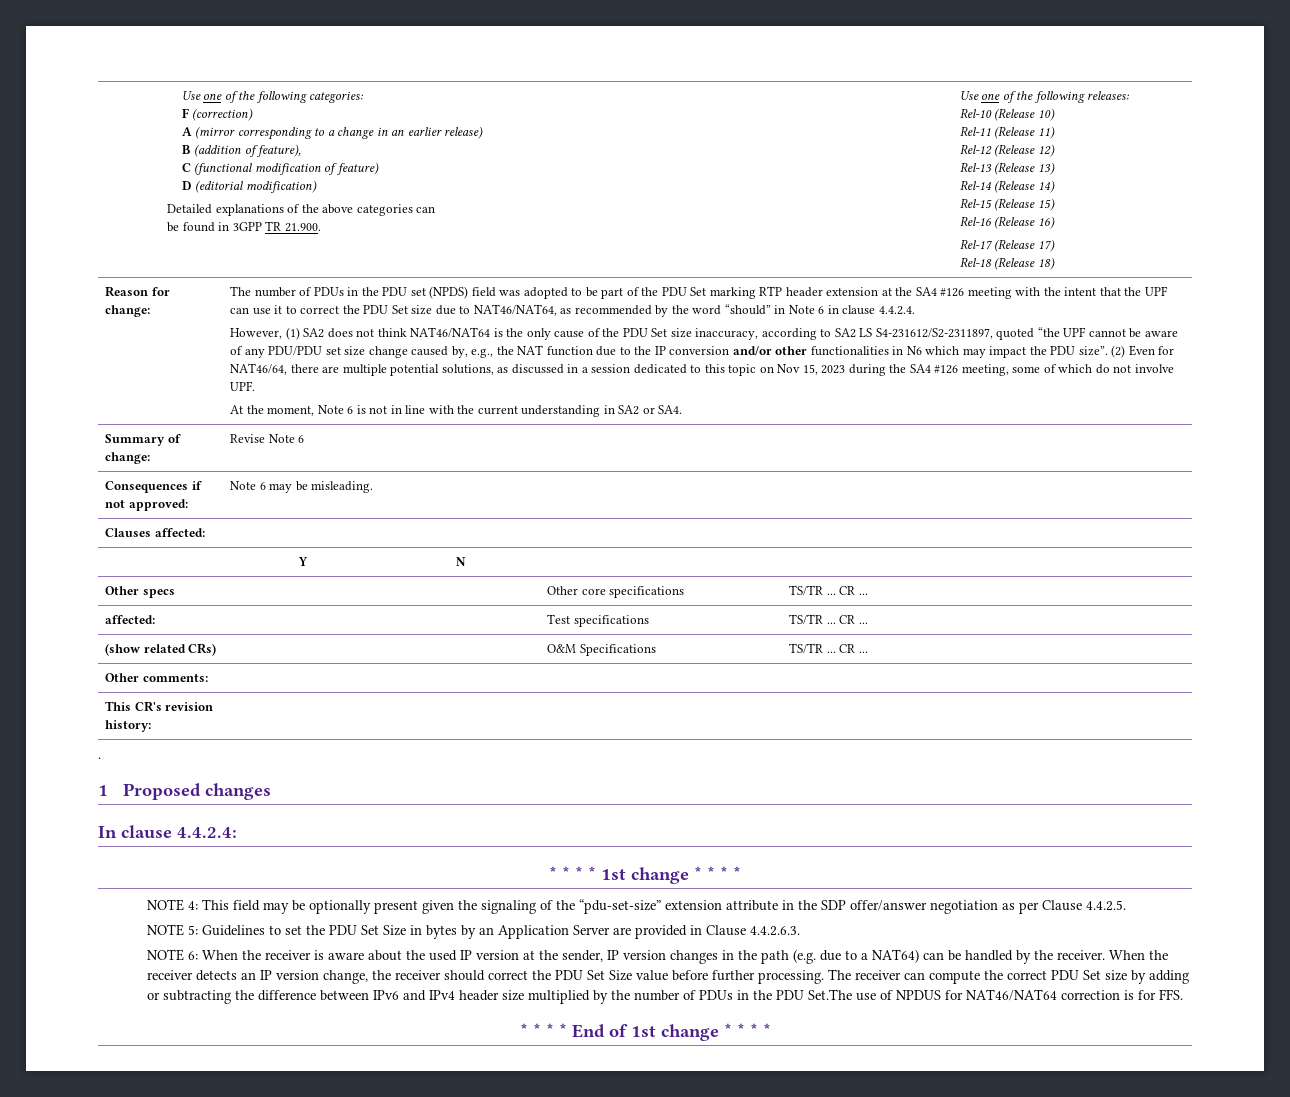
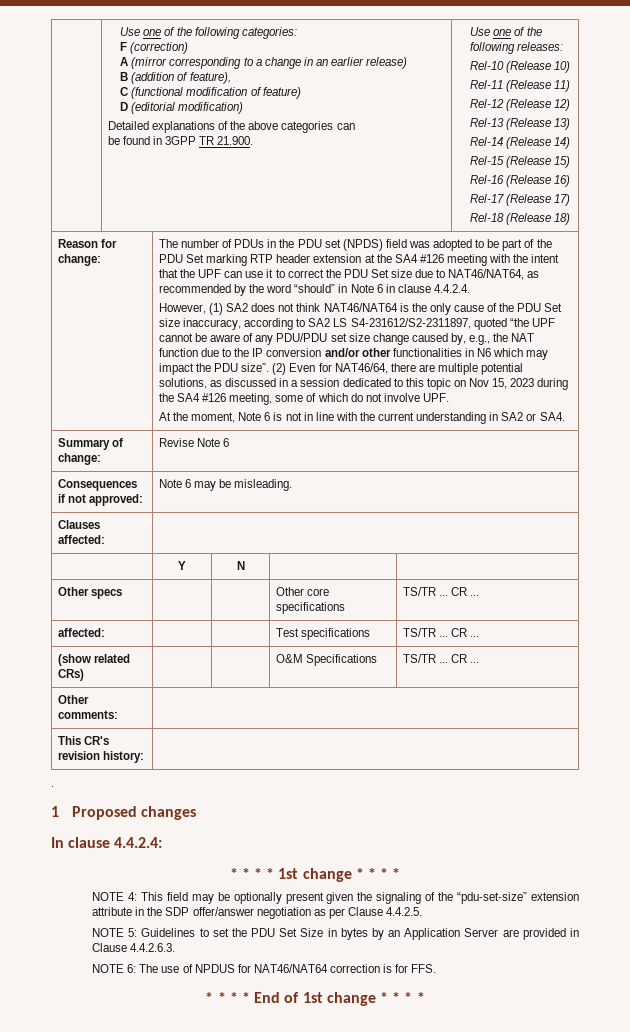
- NOTE 6: When the receiver is aware about the used IP version at the sender, IP version changes in the path (e.g. due to a NAT64) can be handled by the receiver. When the receiver detects an IP version change, the receiver should correct the PDU Set Size value before further processing. The receiver can compute the correct PDU Set size by adding or subtracting the difference between IPv6 and IPv4 header size multiplied by the number of PDUs in the PDU Set.The use of NPDUS for NAT46/NAT64 correction is for FFS.
+ NOTE 6: The use of NPDUS for NAT46/NAT64 correction is for FFS.

